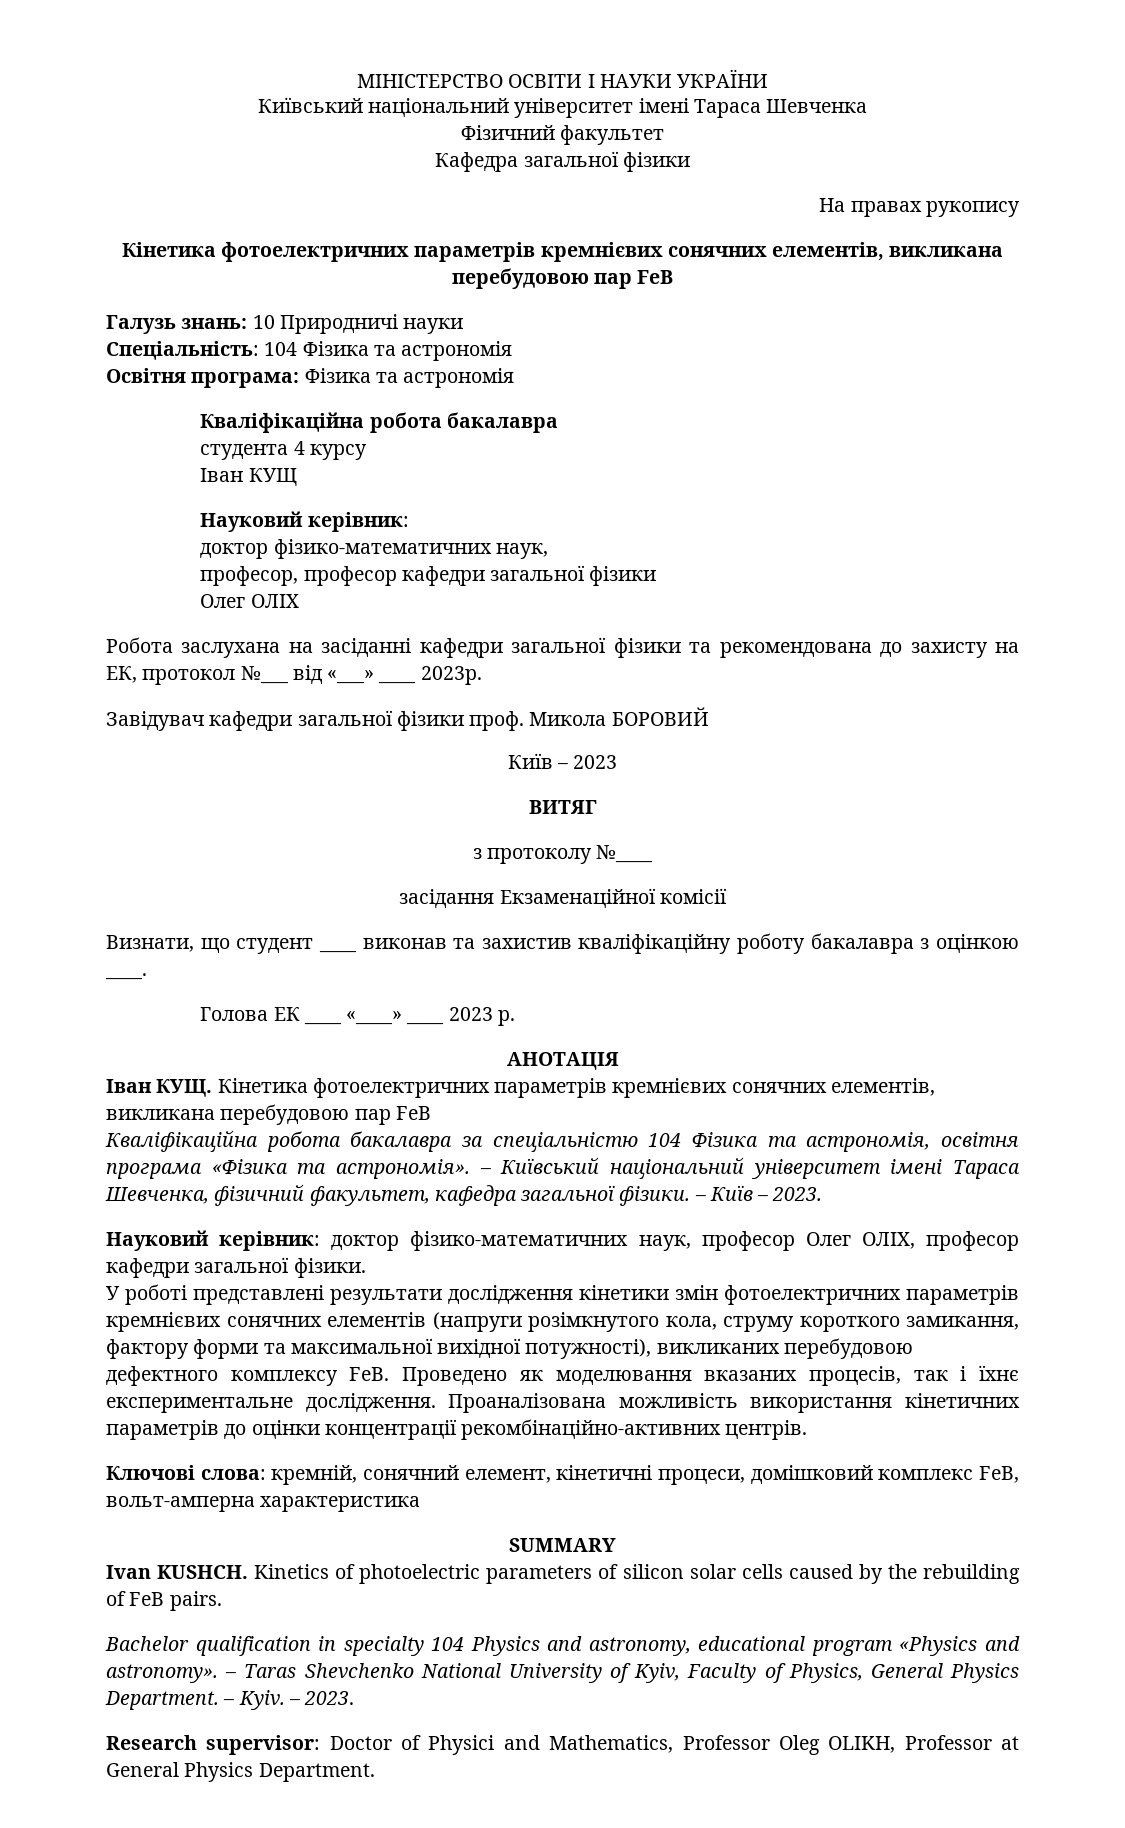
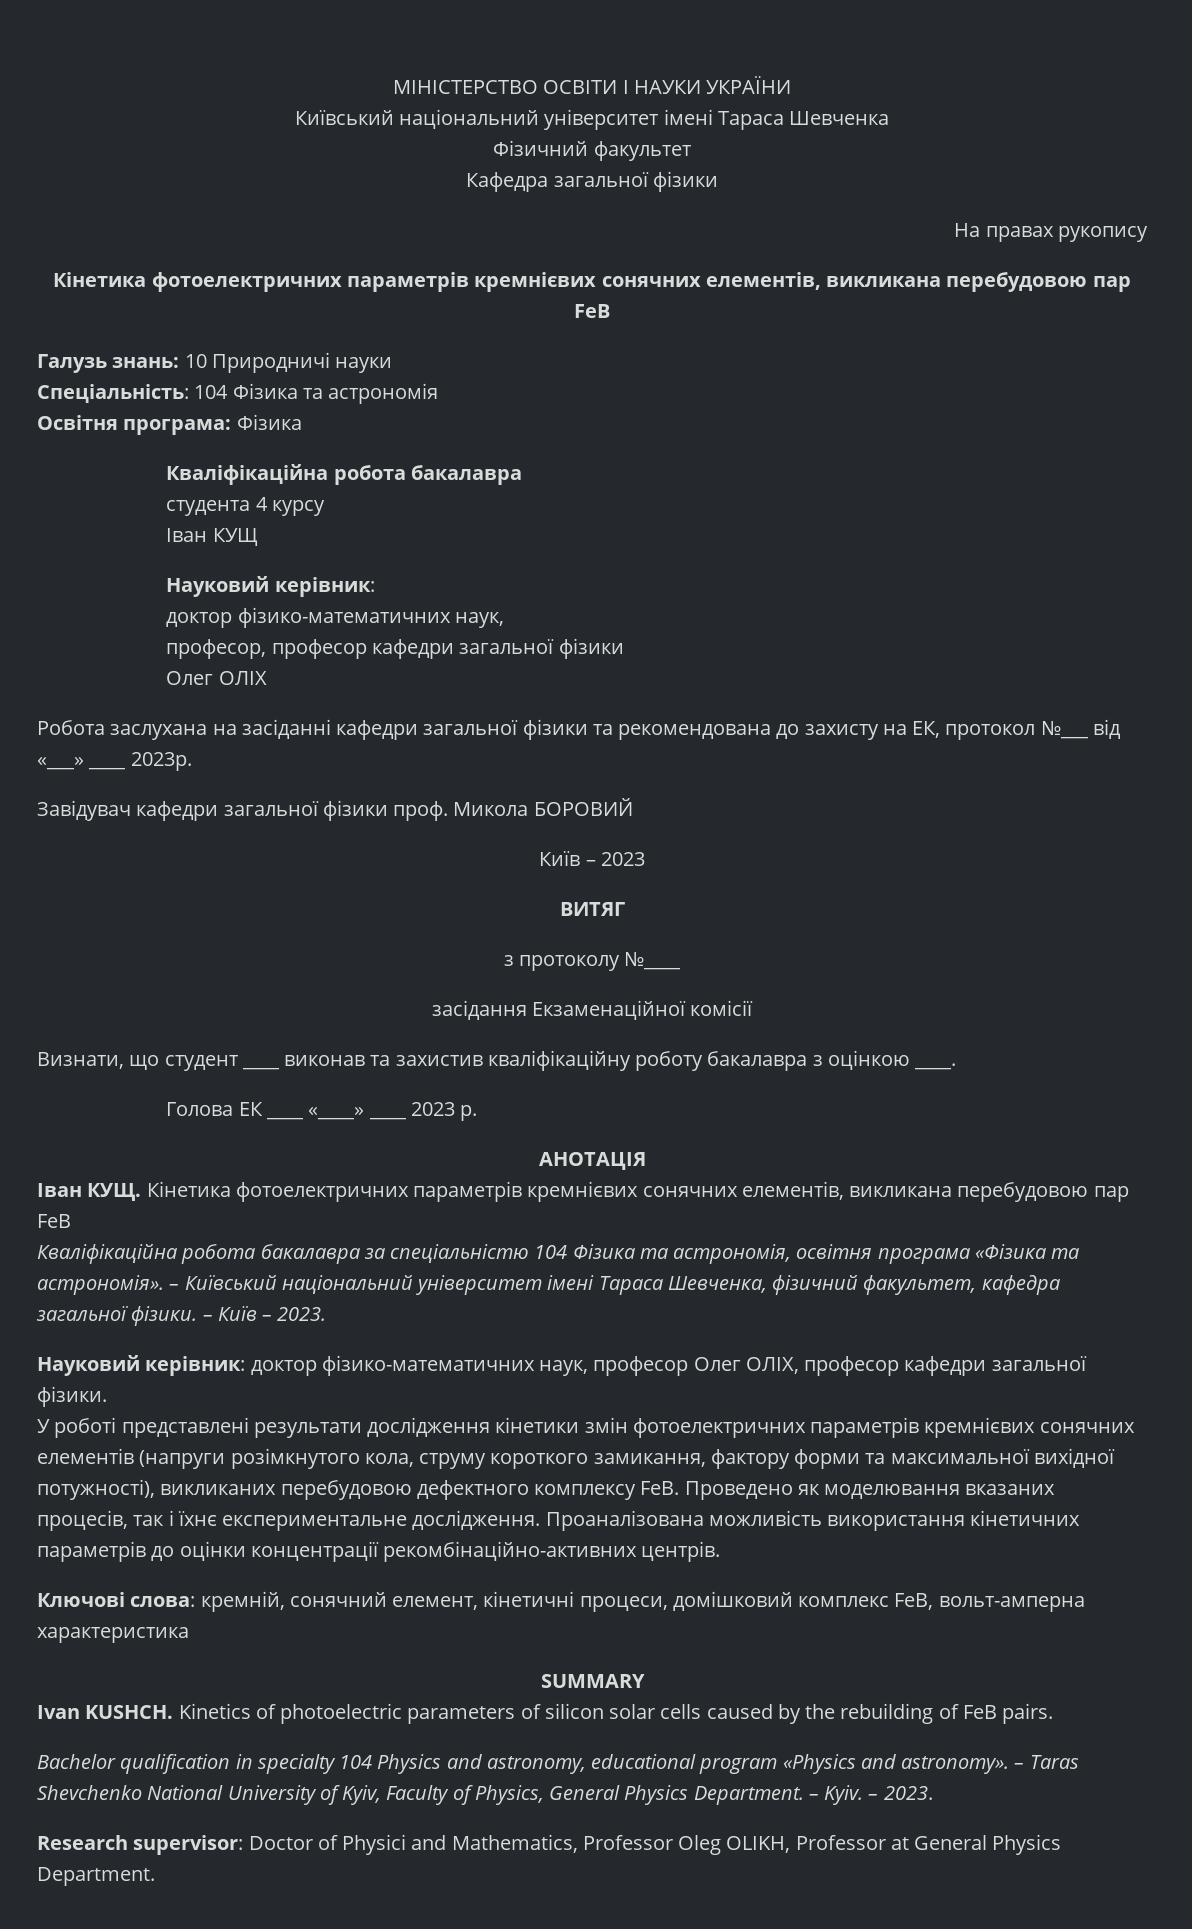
- Освітня програма: Фізика та астрономія
+ Освітня програма: Фізика

